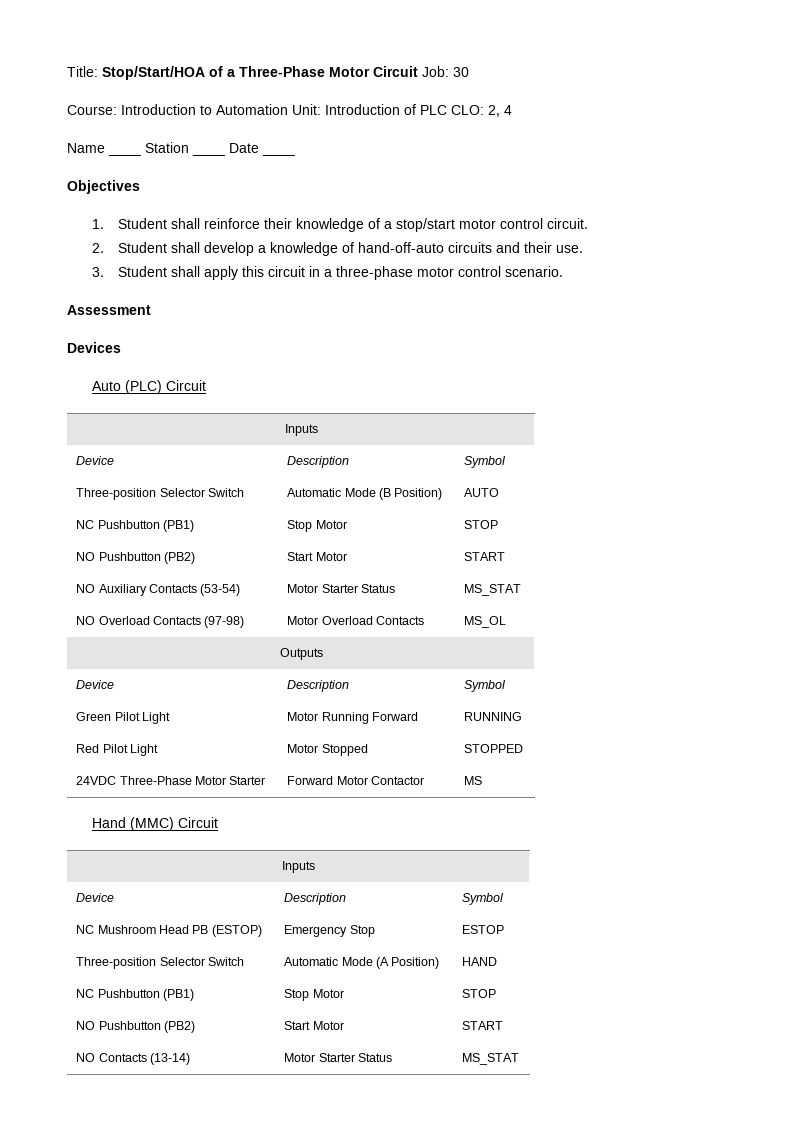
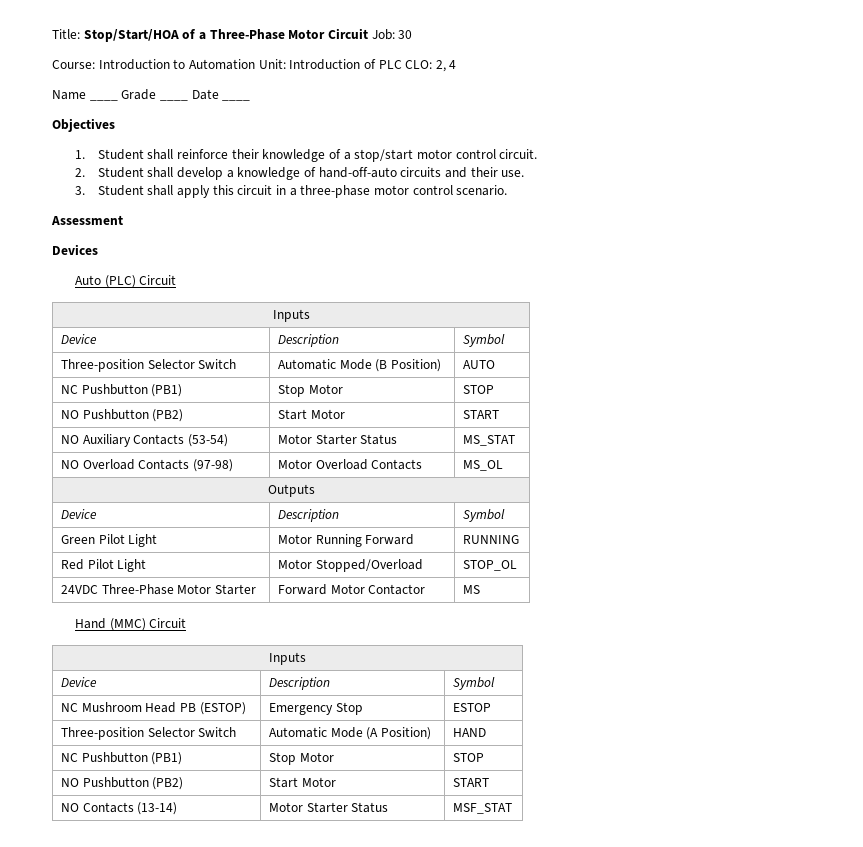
- Name ____ Station ____ Date ____
+ Name ____ Grade ____ Date ____
- Red Pilot Light | Motor Stopped | STOPPED
+ Red Pilot Light | Motor Stopped/Overload | STOP_OL
- NO Contacts (13-14) | Motor Starter Status | MS_STAT
+ NO Contacts (13-14) | Motor Starter Status | MSF_STAT

